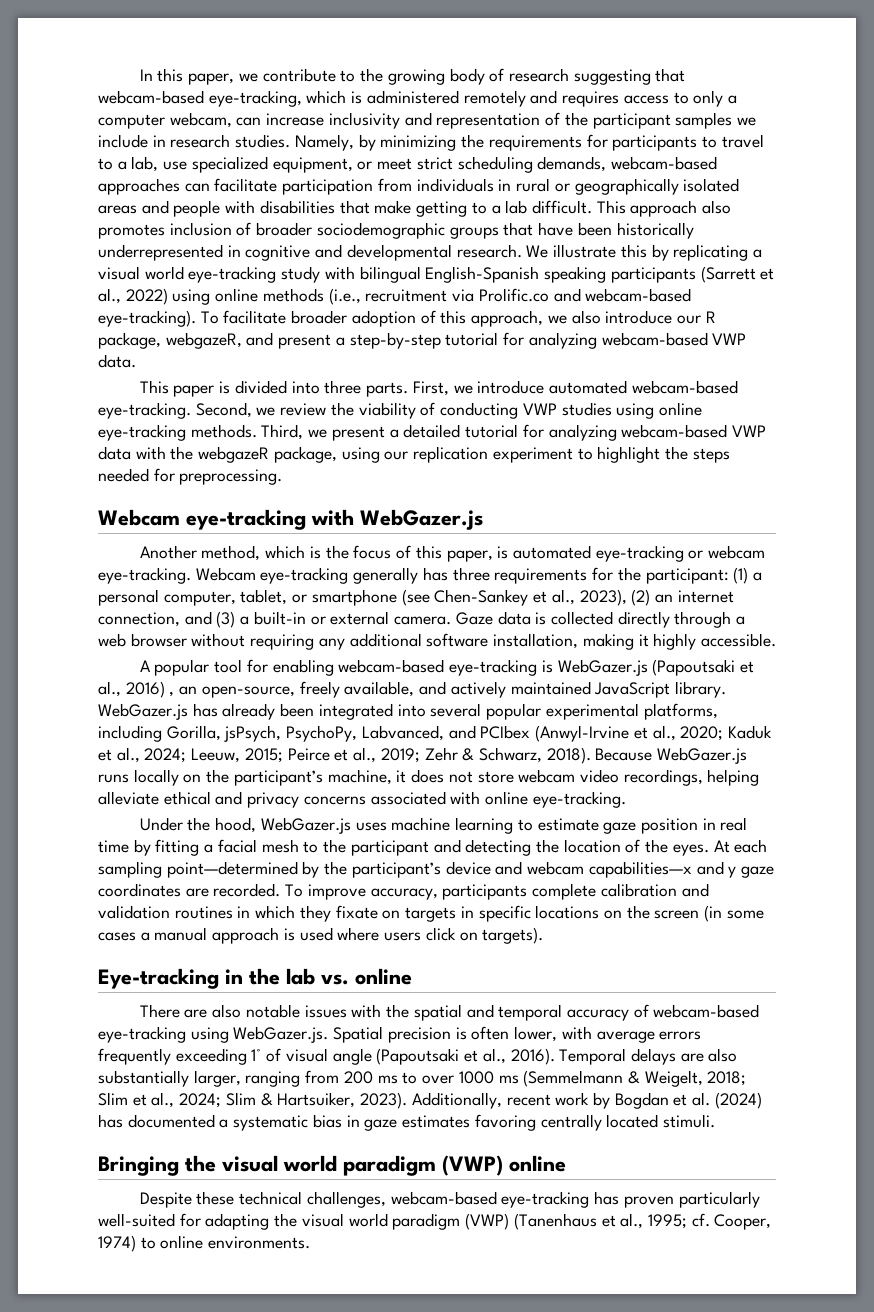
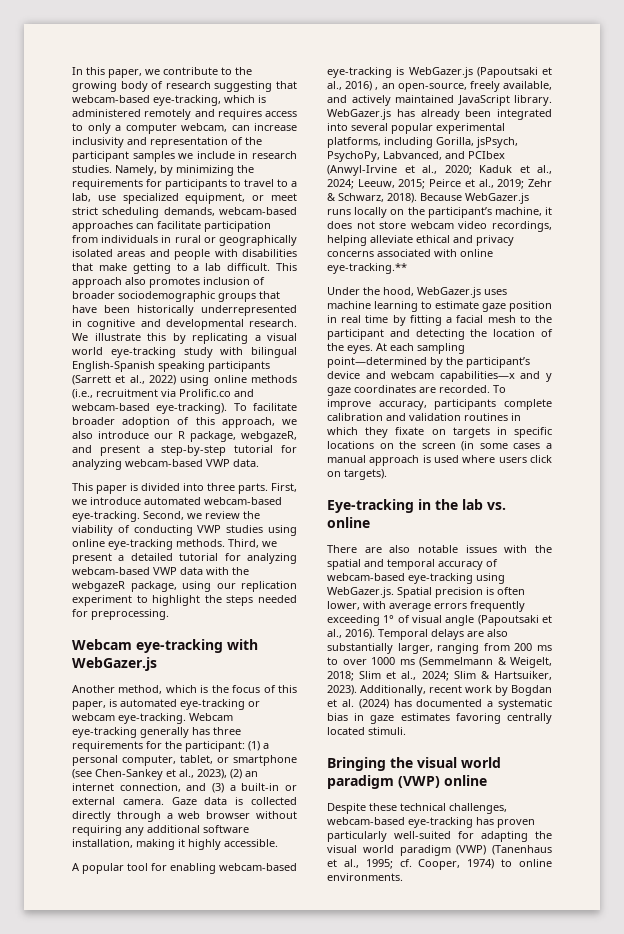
- Because WebGazer.js runs locally on the participant’s machine, it does not store webcam video recordings, helping alleviate ethical and privacy concerns associated with online eye-tracking.
+ Because WebGazer.js runs locally on the participant’s machine, it does not store webcam video recordings, helping alleviate ethical and privacy concerns associated with online eye-tracking.**

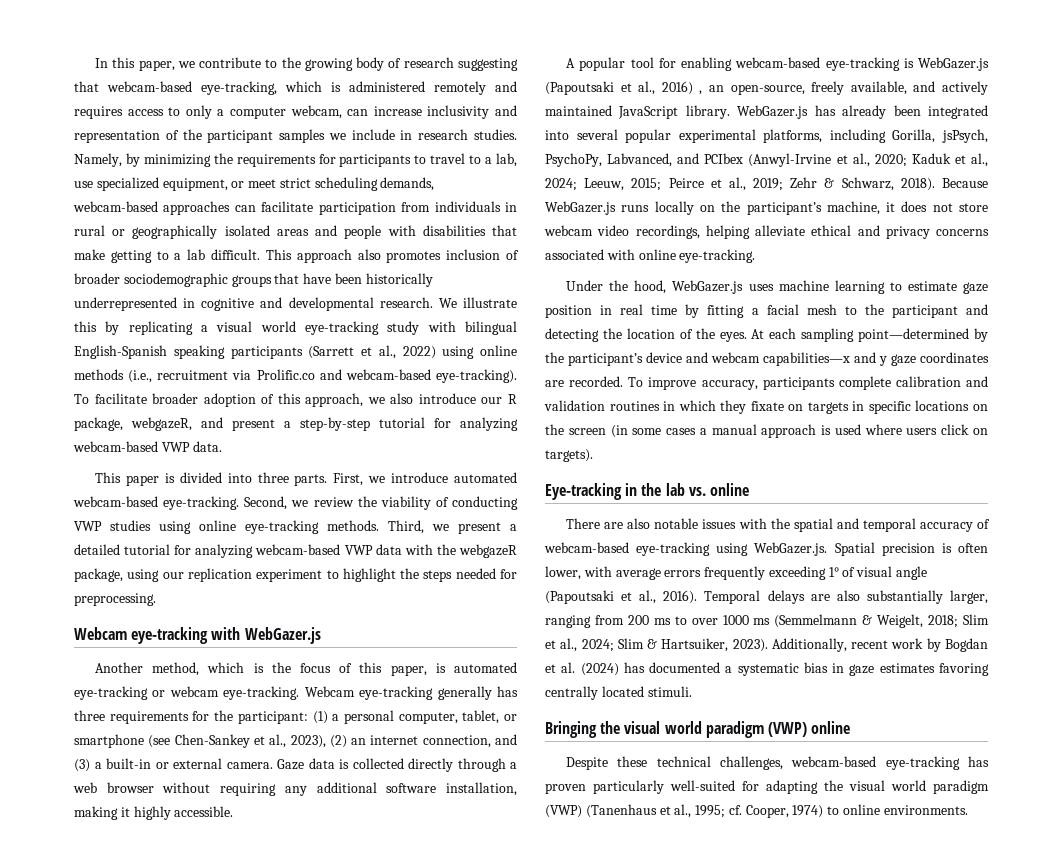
- Because WebGazer.js runs locally on the participant’s machine, it does not store webcam video recordings, helping alleviate ethical and privacy concerns associated with online eye-tracking.**
+ Because WebGazer.js runs locally on the participant’s machine, it does not store webcam video recordings, helping alleviate ethical and privacy concerns associated with online eye-tracking.

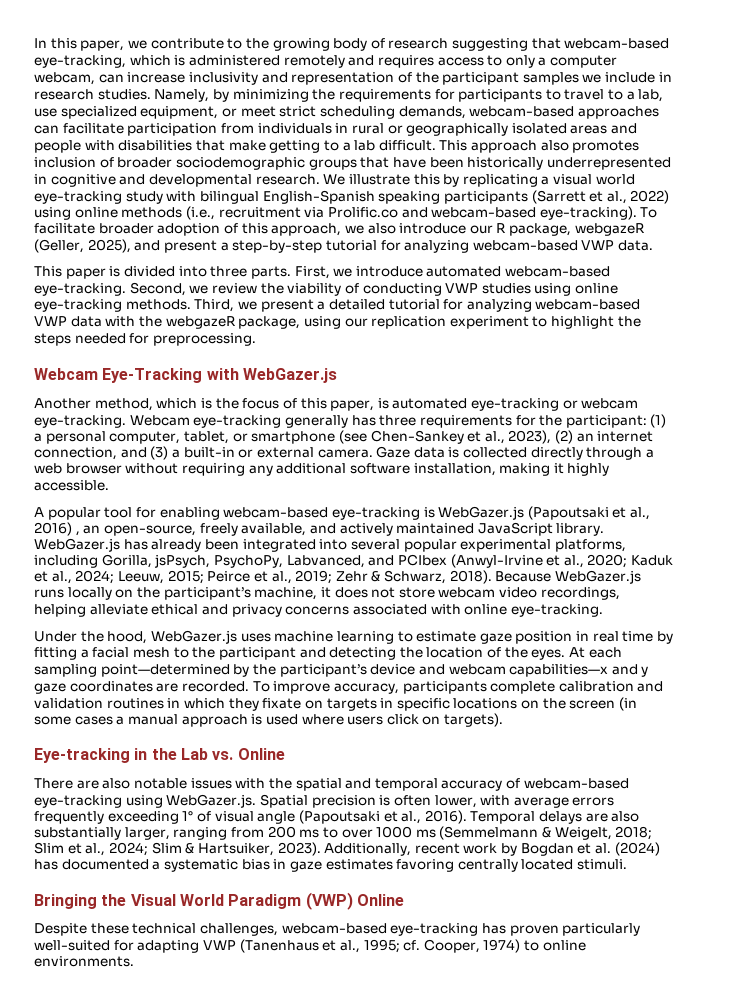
- To facilitate broader adoption of this approach, we also introduce our R package, webgazeR, and present a step-by-step tutorial for analyzing webcam-based VWP data.
+ To facilitate broader adoption of this approach, we also introduce our R package, webgazeR (Geller, 2025), and present a step-by-step tutorial for analyzing webcam-based VWP data.
- Webcam eye-tracking with WebGazer.js
+ Webcam Eye-Tracking with WebGazer.js
- Eye-tracking in the lab vs. online
+ Eye-tracking in the Lab vs. Online
- Bringing the visual world paradigm (VWP) online
+ Bringing the Visual World Paradigm (VWP) Online
- Despite these technical challenges, webcam-based eye-tracking has proven particularly well-suited for adapting the visual world paradigm (VWP) (Tanenhaus et al., 1995; cf. Cooper, 1974) to online environments.
+ Despite these technical challenges, webcam-based eye-tracking has proven particularly well-suited for adapting VWP (Tanenhaus et al., 1995; cf. Cooper, 1974) to online environments.

